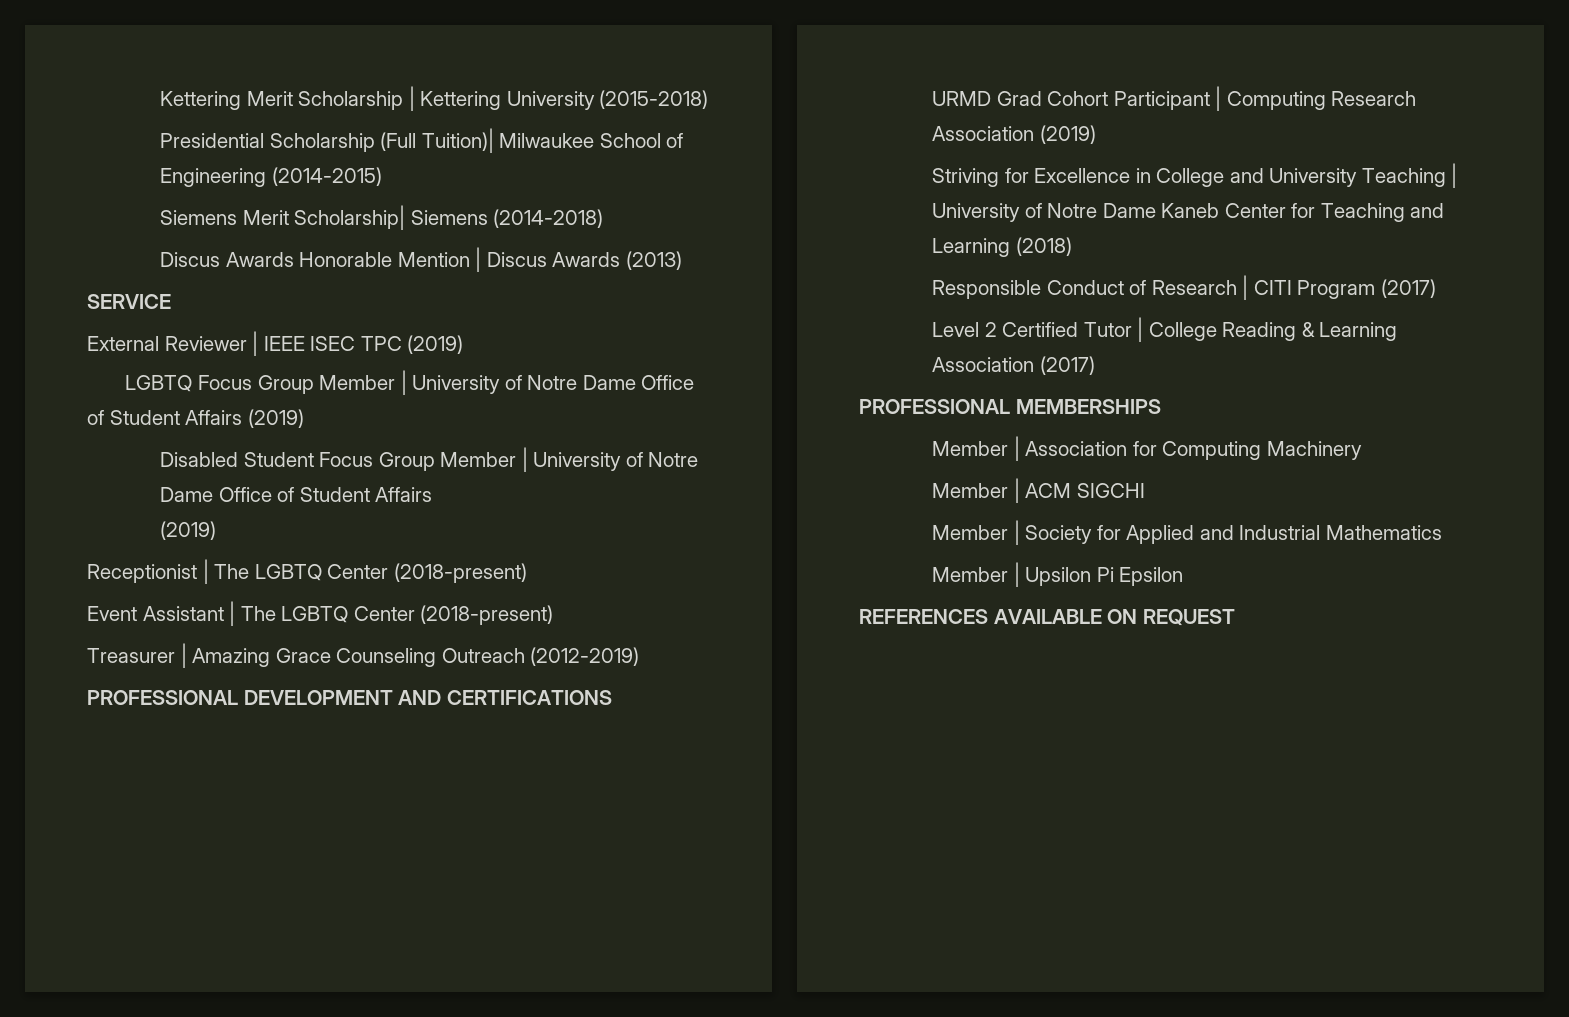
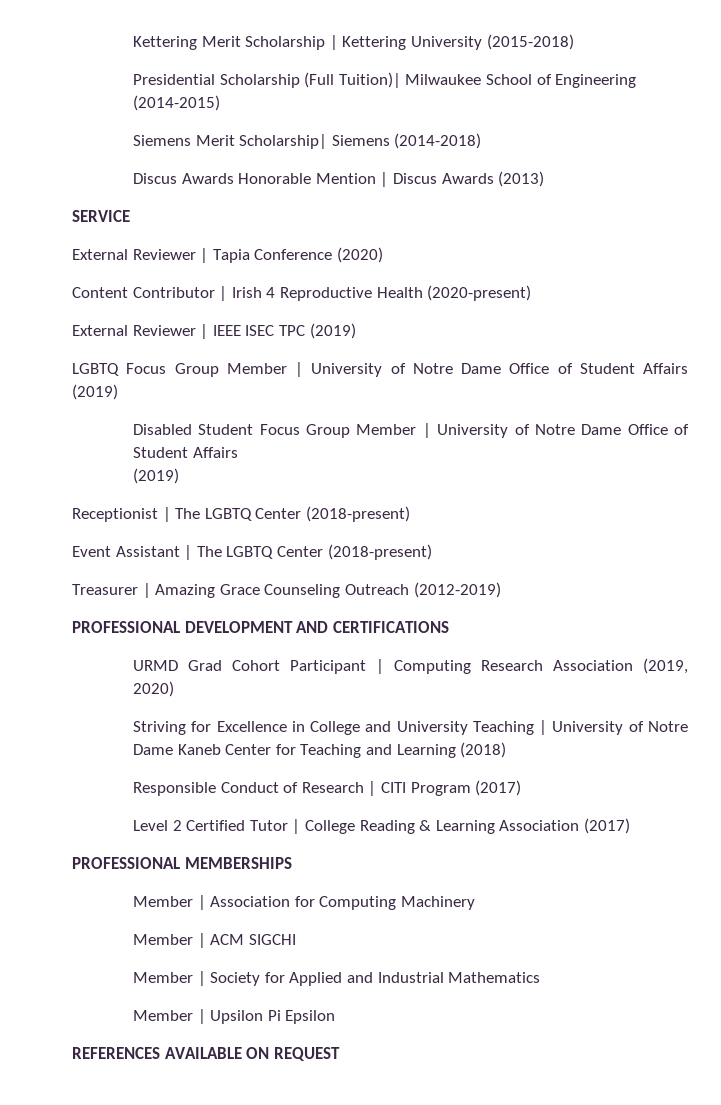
+ External Reviewer | Tapia Conference (2020)
+ Content Contributor | Irish 4 Reproductive Health (2020-present)
- URMD Grad Cohort Participant | Computing Research Association (2019)
+ URMD Grad Cohort Participant | Computing Research Association (2019, 2020)

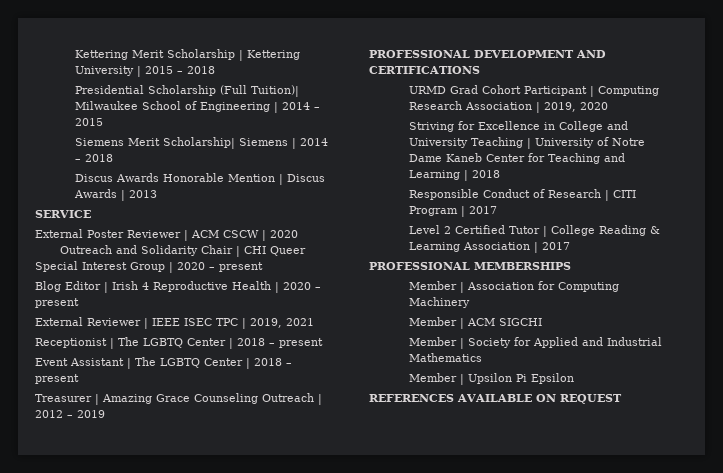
- Kettering Merit Scholarship | Kettering University (2015-2018)
+ Kettering Merit Scholarship | Kettering University | 2015 – 2018
- Presidential Scholarship (Full Tuition)| Milwaukee School of Engineering (2014-2015)
+ Presidential Scholarship (Full Tuition)| Milwaukee School of Engineering | 2014 – 2015
- Siemens Merit Scholarship| Siemens (2014-2018)
+ Siemens Merit Scholarship| Siemens | 2014 – 2018
- Discus Awards Honorable Mention | Discus Awards (2013)
+ Discus Awards Honorable Mention | Discus Awards | 2013
- External Reviewer | Tapia Conference (2020)
- Content Contributor | Irish 4 Reproductive Health (2020-present)
+ External Poster Reviewer | ACM CSCW | 2020
+ Outreach and Solidarity Chair | CHI Queer Special Interest Group | 2020 – present
+ Blog Editor | Irish 4 Reproductive Health | 2020 – present
- External Reviewer | IEEE ISEC TPC (2019)
- LGBTQ Focus Group Member | University of Notre Dame Office of Student Affairs (2019)
- Disabled Student Focus Group Member | University of Notre Dame Office of Student Affairs
- (2019)
+ External Reviewer | IEEE ISEC TPC | 2019, 2021
- Receptionist | The LGBTQ Center (2018-present)
+ Receptionist | The LGBTQ Center | 2018 – present
- Event Assistant | The LGBTQ Center (2018-present)
+ Event Assistant | The LGBTQ Center | 2018 – present
- Treasurer | Amazing Grace Counseling Outreach (2012-2019)
+ Treasurer | Amazing Grace Counseling Outreach | 2012 – 2019
- URMD Grad Cohort Participant | Computing Research Association (2019, 2020)
+ URMD Grad Cohort Participant | Computing Research Association | 2019, 2020
- Striving for Excellence in College and University Teaching | University of Notre Dame Kaneb Center for Teaching and Learning (2018)
+ Striving for Excellence in College and University Teaching | University of Notre Dame Kaneb Center for Teaching and Learning | 2018
- Responsible Conduct of Research | CITI Program (2017)
+ Responsible Conduct of Research | CITI Program | 2017
- Level 2 Certified Tutor | College Reading & Learning Association (2017)
+ Level 2 Certified Tutor | College Reading & Learning Association | 2017

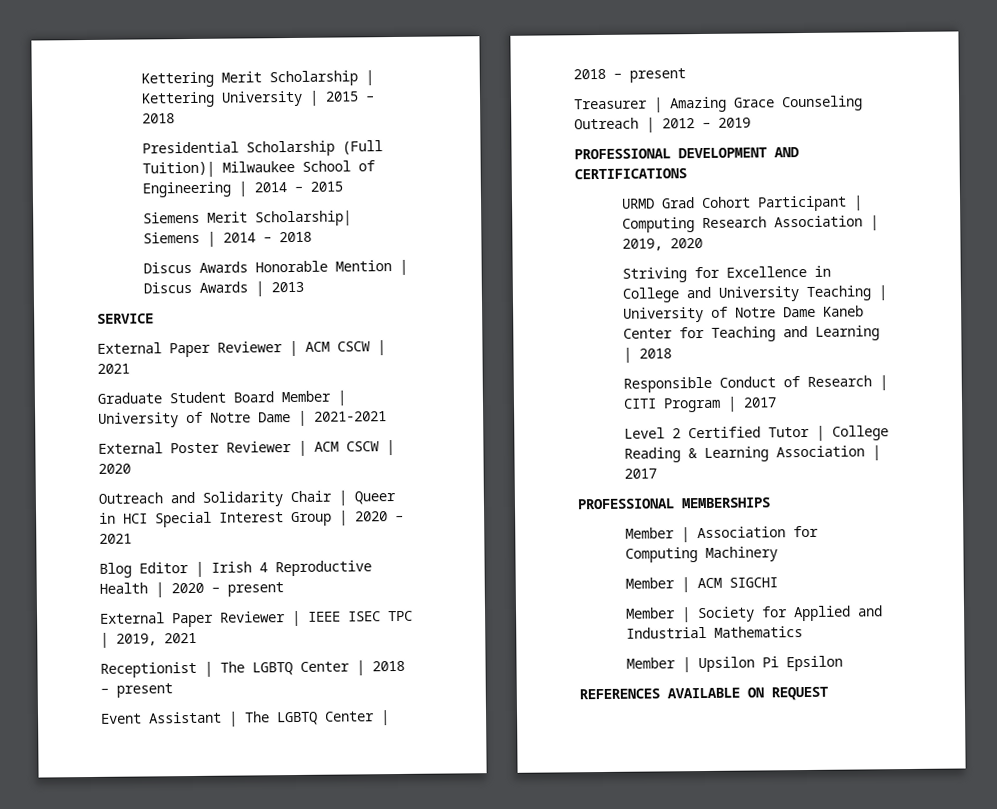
+ External Paper Reviewer | ACM CSCW | 2021
+ Graduate Student Board Member | University of Notre Dame | 2021-2021
- Outreach and Solidarity Chair | CHI Queer Special Interest Group | 2020 – present
+ Outreach and Solidarity Chair | Queer in HCI Special Interest Group | 2020 – 2021
- External Reviewer | IEEE ISEC TPC | 2019, 2021
+ External Paper Reviewer | IEEE ISEC TPC | 2019, 2021

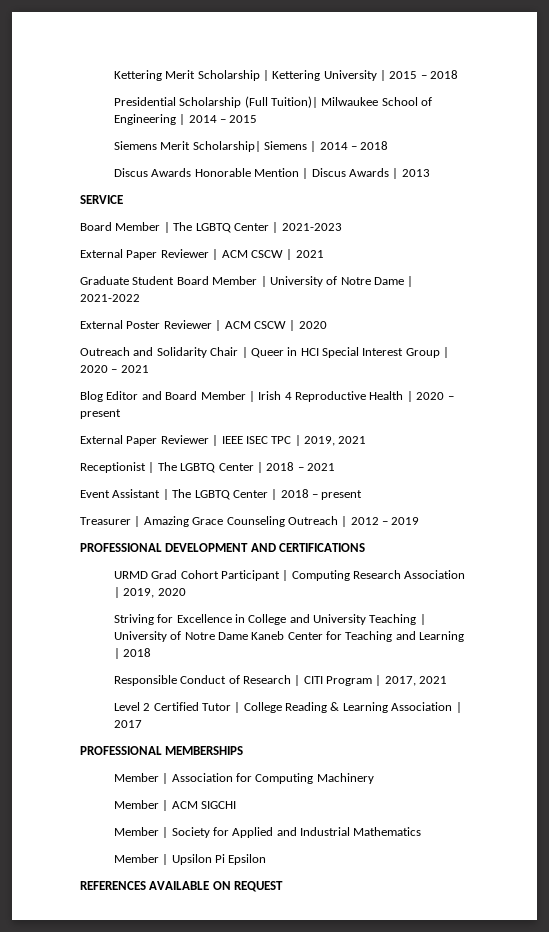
+ Board Member | The LGBTQ Center | 2021-2023
- Graduate Student Board Member | University of Notre Dame | 2021-2021
+ Graduate Student Board Member | University of Notre Dame | 2021-2022
- Blog Editor | Irish 4 Reproductive Health | 2020 – present
+ Blog Editor and Board Member | Irish 4 Reproductive Health | 2020 – present
- Receptionist | The LGBTQ Center | 2018 – present
+ Receptionist | The LGBTQ Center | 2018 – 2021
- Responsible Conduct of Research | CITI Program | 2017
+ Responsible Conduct of Research | CITI Program | 2017, 2021

